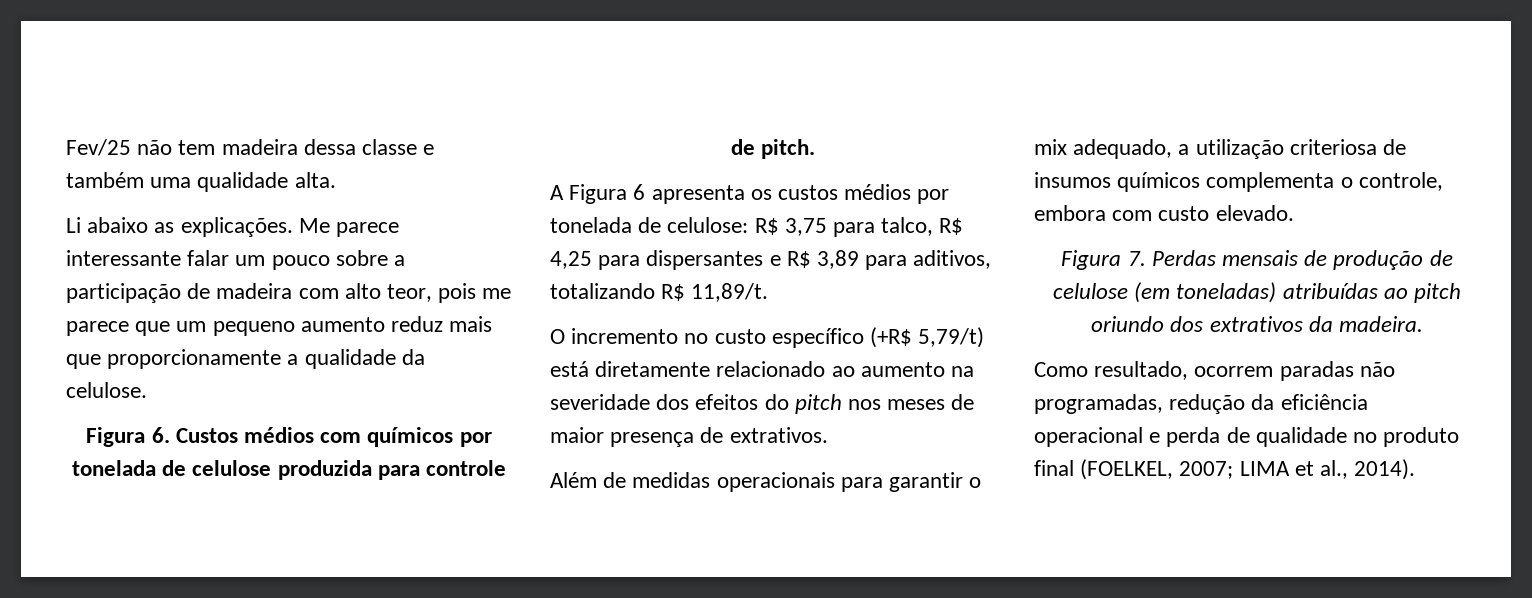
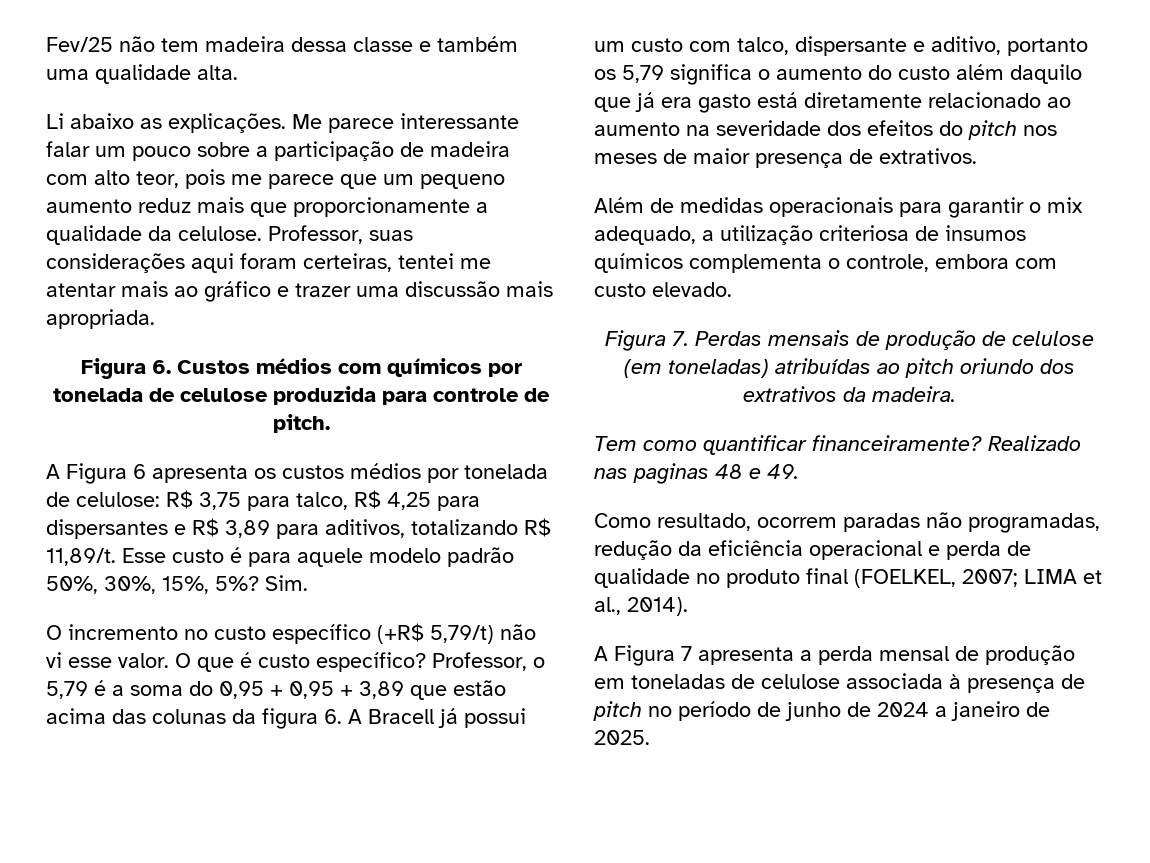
+ Professor, suas considerações aqui foram certeiras, tentei me atentar mais ao gráfico e trazer uma discussão mais apropriada.
+ Esse custo é para aquele modelo padrão 50%, 30%, 15%, 5%? Sim.
- O incremento no custo específico (+R$ 5,79/t) está diretamente relacionado ao aumento na severidade dos efeitos do pitch nos meses de maior presença de extrativos.
+ O incremento no custo específico (+R$ 5,79/t) não vi esse valor. O que é custo específico? Professor, o 5,79 é a soma do 0,95 + 0,95 + 3,89 que estão acima das colunas da figura 6. A Bracell já possui um custo com talco, dispersante e aditivo, portanto os 5,79 significa o aumento do custo além daquilo que já era gasto está diretamente relacionado ao aumento na severidade dos efeitos do pitch nos meses de maior presença de extrativos.
+ Tem como quantificar financeiramente? Realizado nas paginas 48 e 49.
+ A Figura 7 apresenta a perda mensal de produção em toneladas de celulose associada à presença de pitch no período de junho de 2024 a janeiro de 2025.

